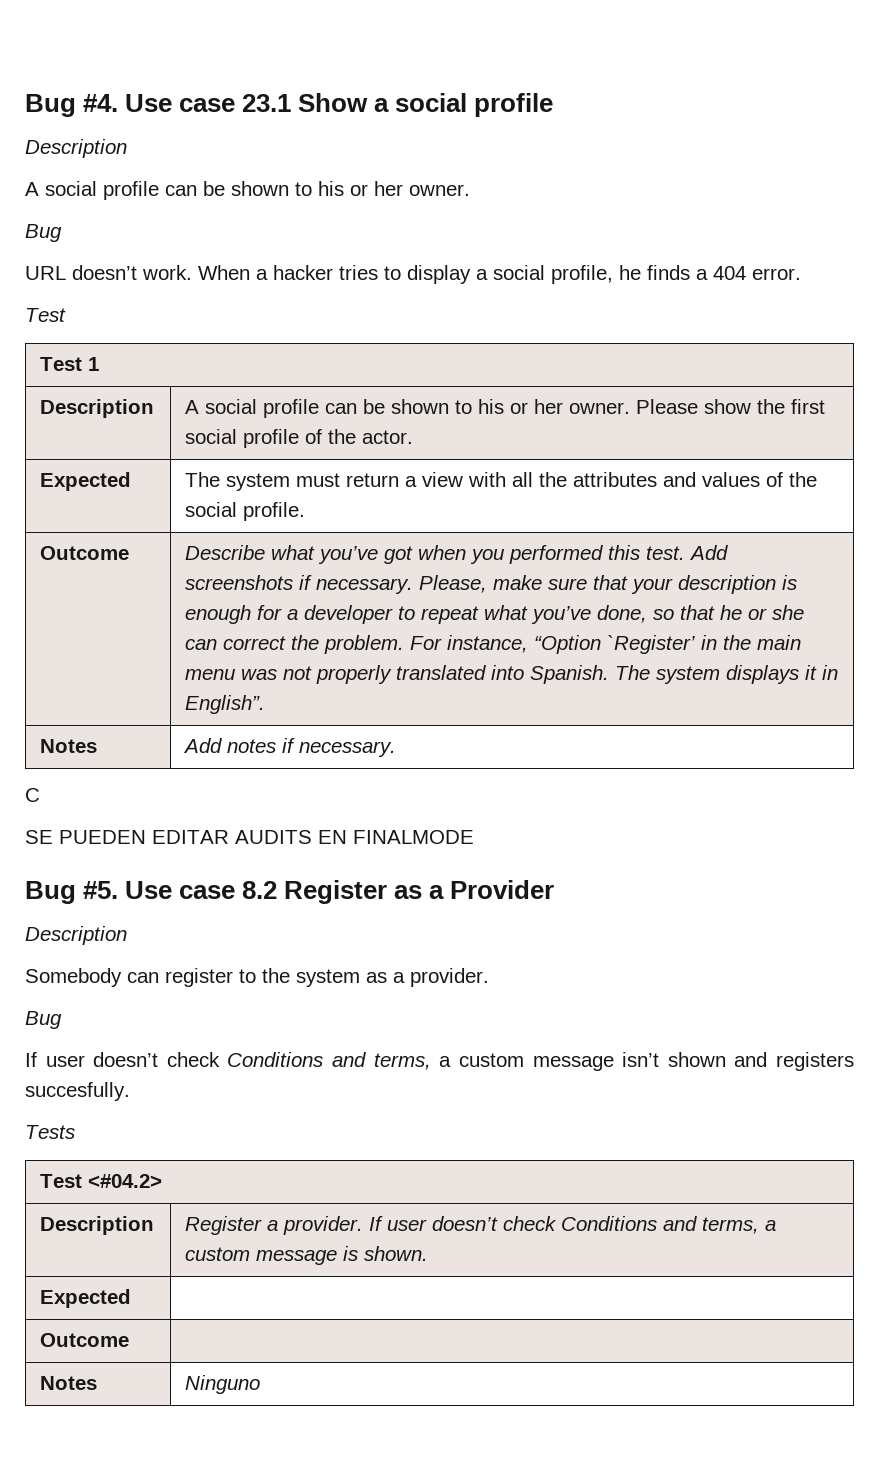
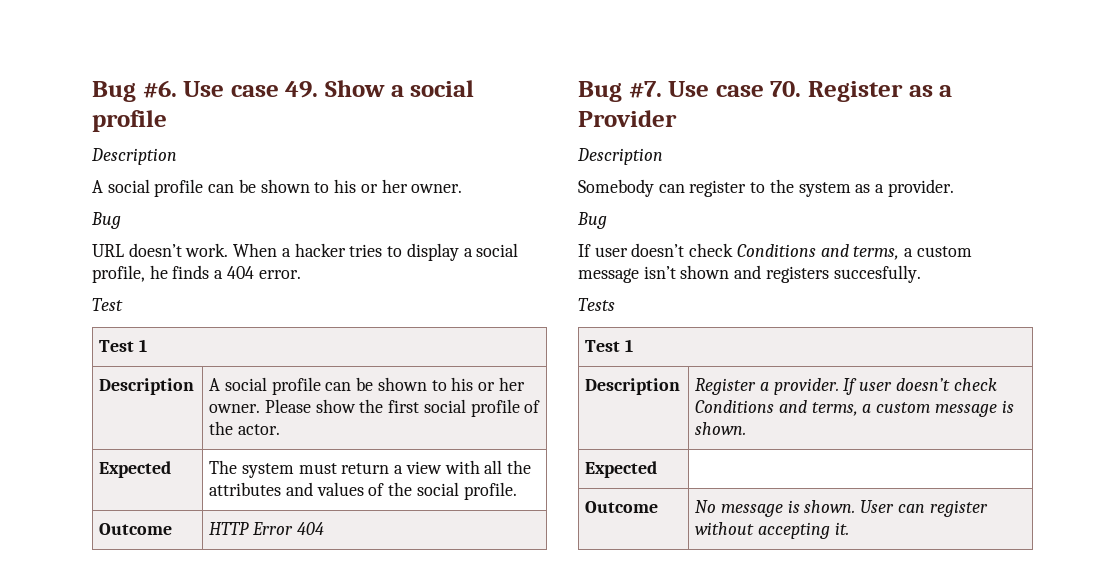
- Bug #4. Use case 23.1 Show a social profile
+ Bug #6. Use case 49. Show a social profile
- Describe what you’ve got when you performed this test. Add screenshots if necessary. Please, make sure that your description is enough for a developer to repeat what you’ve done, so that he or she can correct the problem. For instance, “Option `Register’ in the main menu was not properly translated into Spanish. The system displays it in English”.
- Notes | Add notes if necessary.
- C
- SE PUEDEN EDITAR AUDITS EN FINALMODE
- Bug #5. Use case 8.2 Register as a Provider
+ HTTP Error 404
+ Bug #7. Use case 70. Register as a Provider
  Tests
- Test <#04.2>
+ Test 1
  Description | Register a provider. If user doesn’t check Conditions and terms, a custom message is shown.
  Expected |
- Outcome |
- Notes | Ninguno
+ Outcome | No message is shown. User can register without accepting it.

